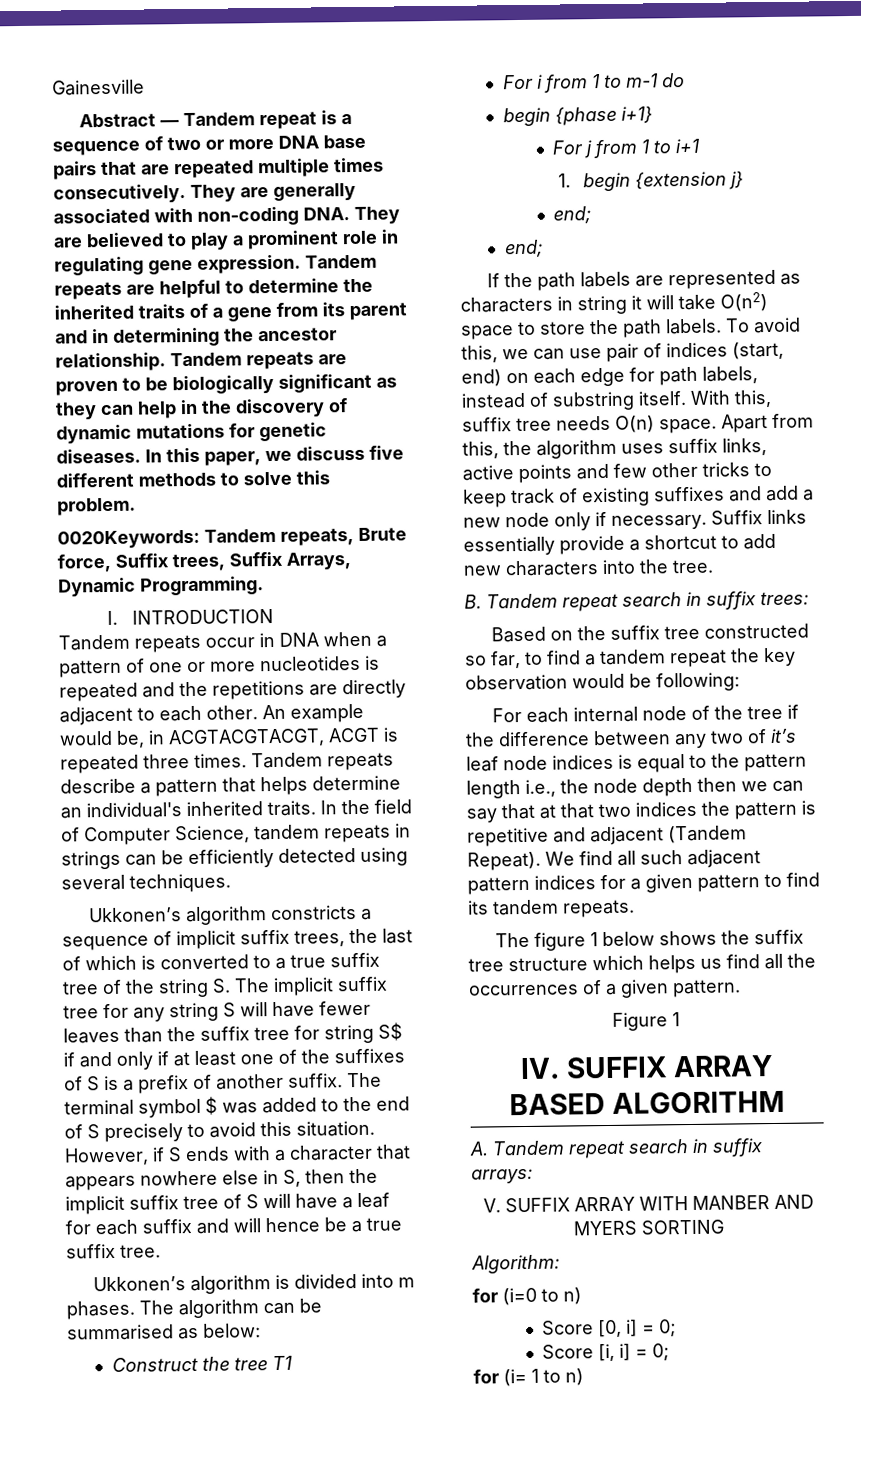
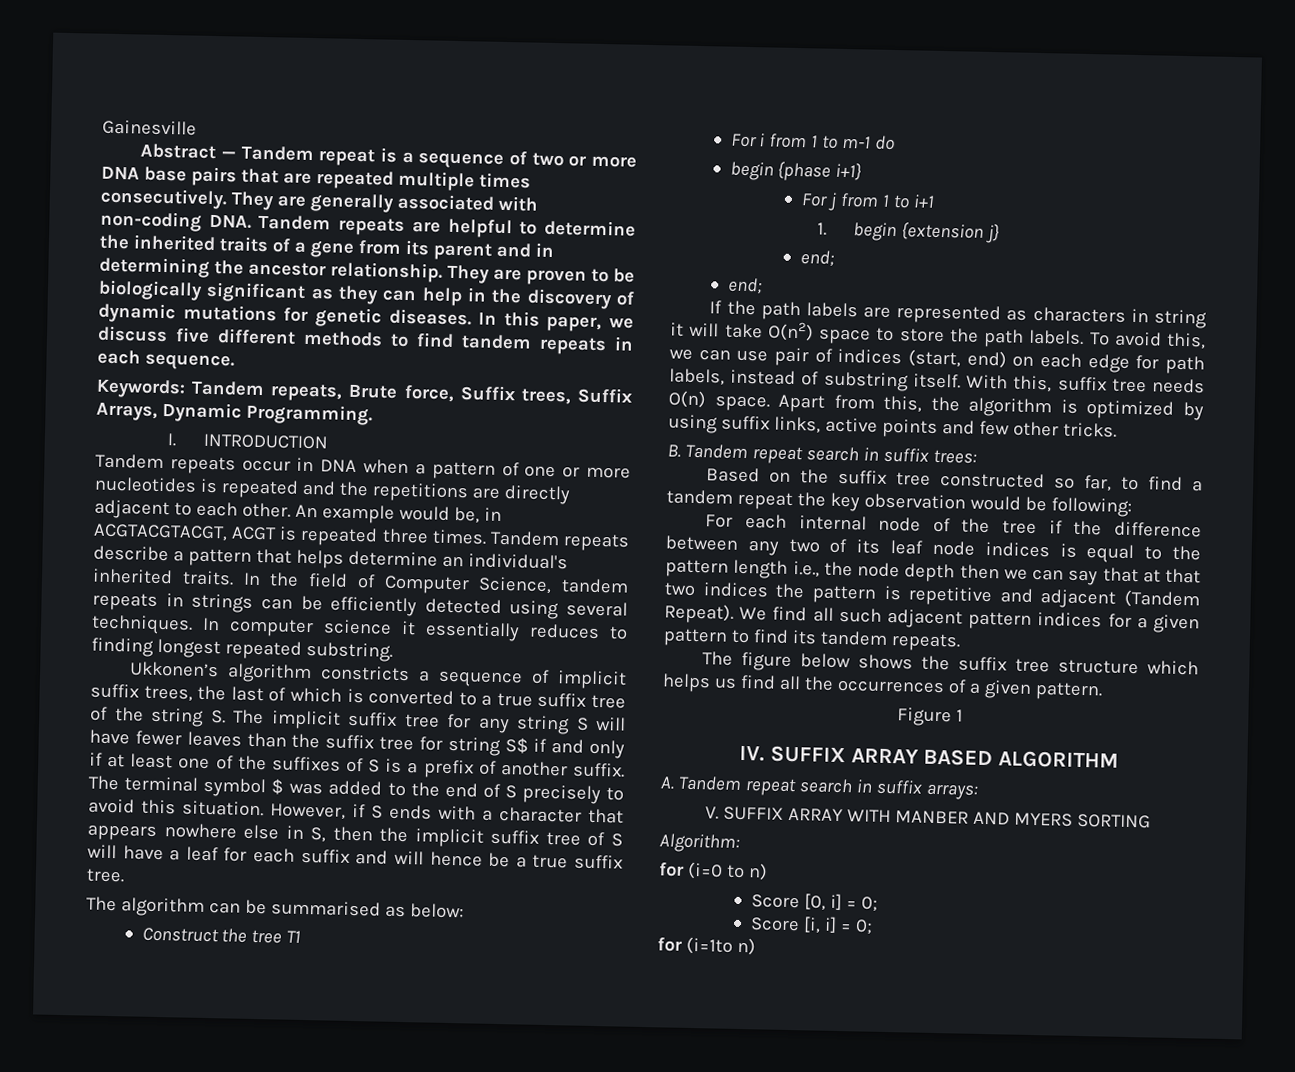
- They are generally associated with non-coding DNA. They are believed to play a prominent role in regulating gene expression. Tandem repeats are helpful to determine the inherited traits of a gene from its parent and in determining the ancestor relationship.
+ They are generally associated with non-coding DNA. Tandem repeats are helpful to determine the inherited traits of a gene from its parent and in determining the ancestor relationship.
- Tandem repeats are proven to be biologically significant as they can help in the discovery of dynamic mutations for genetic diseases.
+ They are proven to be biologically significant as they can help in the discovery of dynamic mutations for genetic diseases.
- In this paper, we discuss five different methods to solve this problem.
- 0020Keywords: Tandem repeats, Brute force, Suffix trees, Suffix Arrays, Dynamic Programming.
+ In this paper, we discuss five different methods to find tandem repeats in each sequence.
+ Keywords: Tandem repeats, Brute force, Suffix trees, Suffix Arrays, Dynamic Programming.
+ In computer science it essentially reduces to finding longest repeated substring.
- Ukkonen’s algorithm is divided into m phases.
- Apart from this, the algorithm uses suffix links, active points and few other tricks to keep track of existing suffixes and add a new node only if necessary. Suffix links essentially provide a shortcut to add new characters into the tree.
+ Apart from this, the algorithm is optimized by using suffix links, active points and few other tricks.
- For each internal node of the tree if the difference between any two of it’s leaf node indices is equal to the pattern length i.e., the node depth then we can say that at that two indices the pattern is repetitive and adjacent (Tandem Repeat).
+ For each internal node of the tree if the difference between any two of its leaf node indices is equal to the pattern length i.e., the node depth then we can say that at that two indices the pattern is repetitive and adjacent (Tandem Repeat).
- The figure 1 below shows the suffix tree structure which helps us find all the occurrences of a given pattern.
+ The figure below shows the suffix tree structure which helps us find all the occurrences of a given pattern.
- for (i= 1 to n)
+ for (i=1to n)

